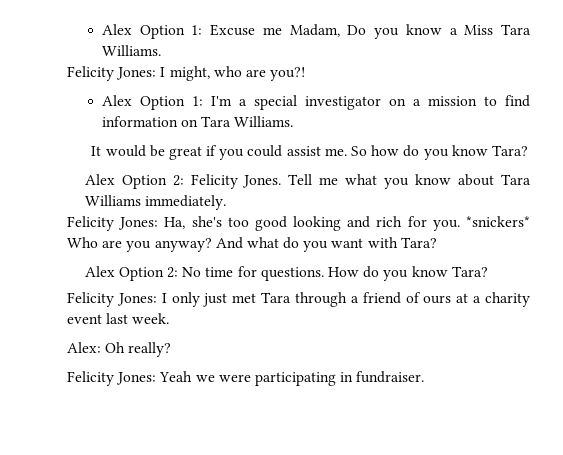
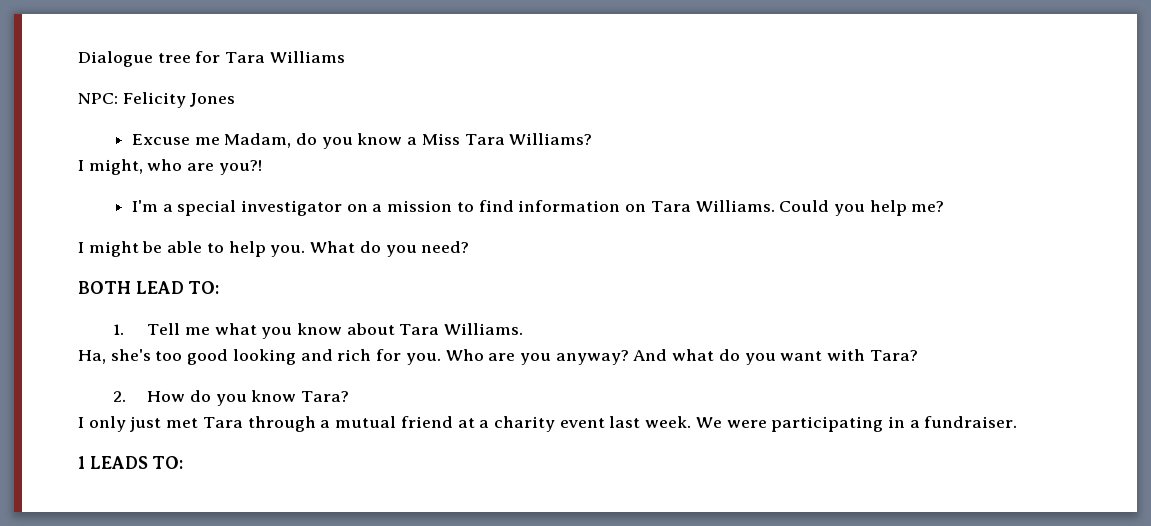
- Alex Option 1: Excuse me Madam, Do you know a Miss Tara Williams.
- Felicity Jones: I might, who are you?!
+ Dialogue tree for Tara Williams
+ NPC: Felicity Jones
+ Excuse me Madam, do you know a Miss Tara Williams?
+ I might, who are you?!
- Alex Option 1: I'm a special investigator on a mission to find information on Tara Williams.
- It would be great if you could assist me. So how do you know Tara?
- Alex Option 2: Felicity Jones. Tell me what you know about Tara Williams immediately.
- Felicity Jones: Ha, she's too good looking and rich for you.
+ I'm a special investigator on a mission to find information on Tara Williams. Could you help me?
+ I might be able to help you. What do you need?
+ BOTH LEAD TO:
+ 1. Tell me what you know about Tara Williams.
+ Ha, she's too good looking and rich for you.
- *snickers* Who are you anyway?
+ Who are you anyway?
- Alex Option 2: No time for questions. How do you know Tara?
+ 2. How do you know Tara?
- Felicity Jones: I only just met Tara through a friend of ours at a charity event last week.
- Alex: Oh really?
- Felicity Jones: Yeah we were participating in fundraiser.
+ I only just met Tara through a mutual friend at a charity event last week. We were participating in a fundraiser.
+ 1 LEADS TO:

